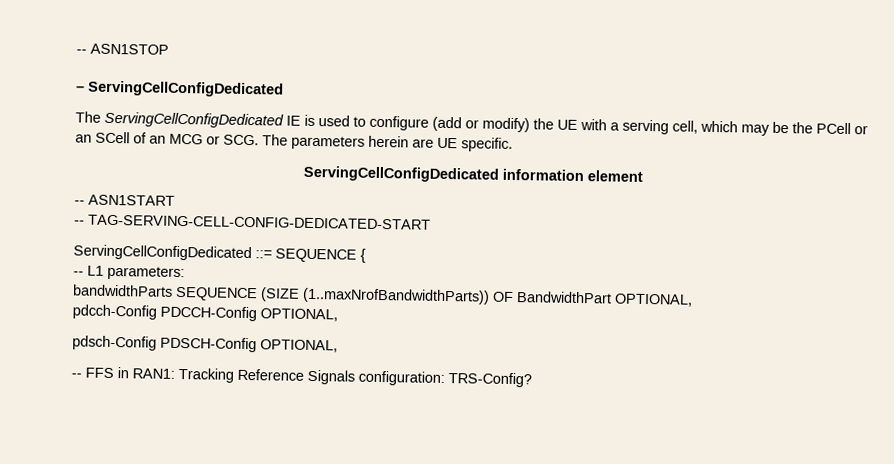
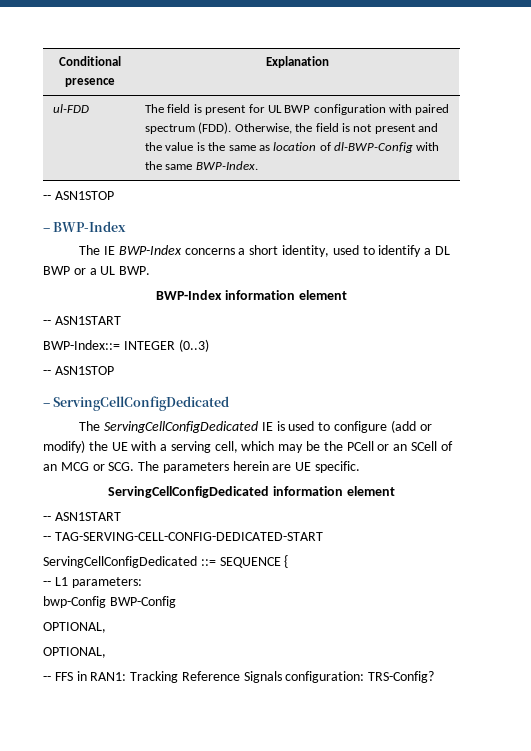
+ Conditional presence | Explanation
+ ul-FDD | The field is present for UL BWP configuration with paired spectrum (FDD). Otherwise, the field is not present and the value is the same as location of dl-BWP-Config with the same BWP-Index.
+ -- ASN1STOP
+ – BWP-Index
+ The IE BWP-Index concerns a short identity, used to identify a DL BWP or a UL BWP.
+ BWP-Index information element
+ -- ASN1START
+ BWP-Index::= INTEGER (0..3)
- bandwidthParts SEQUENCE (SIZE (1..maxNrofBandwidthParts)) OF BandwidthPart OPTIONAL,
- pdcch-Config PDCCH-Config OPTIONAL,
- pdsch-Config PDSCH-Config OPTIONAL,
+ bwp-Config BWP-Config
+ OPTIONAL,
+ OPTIONAL,

